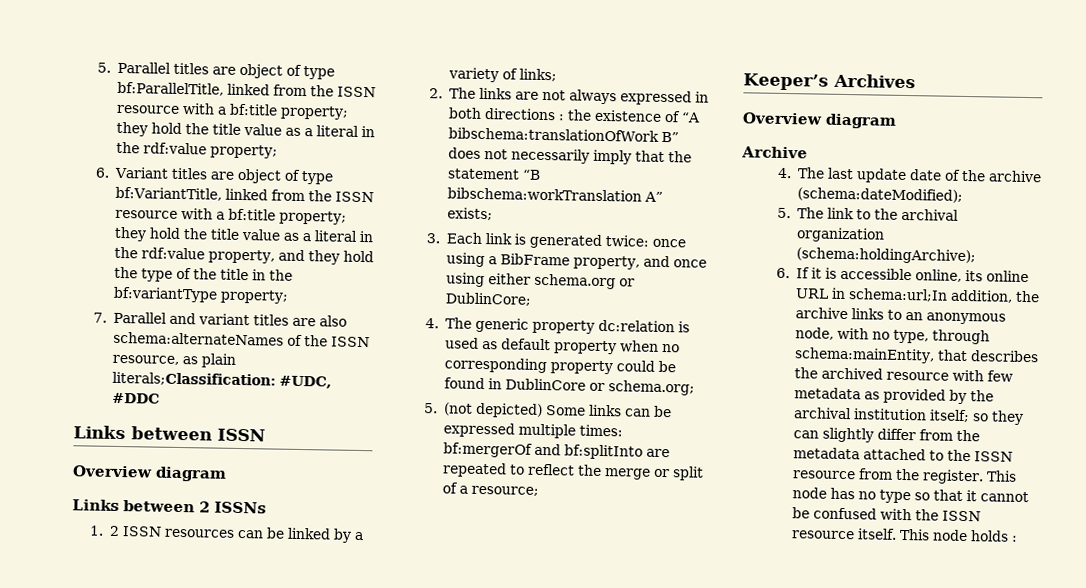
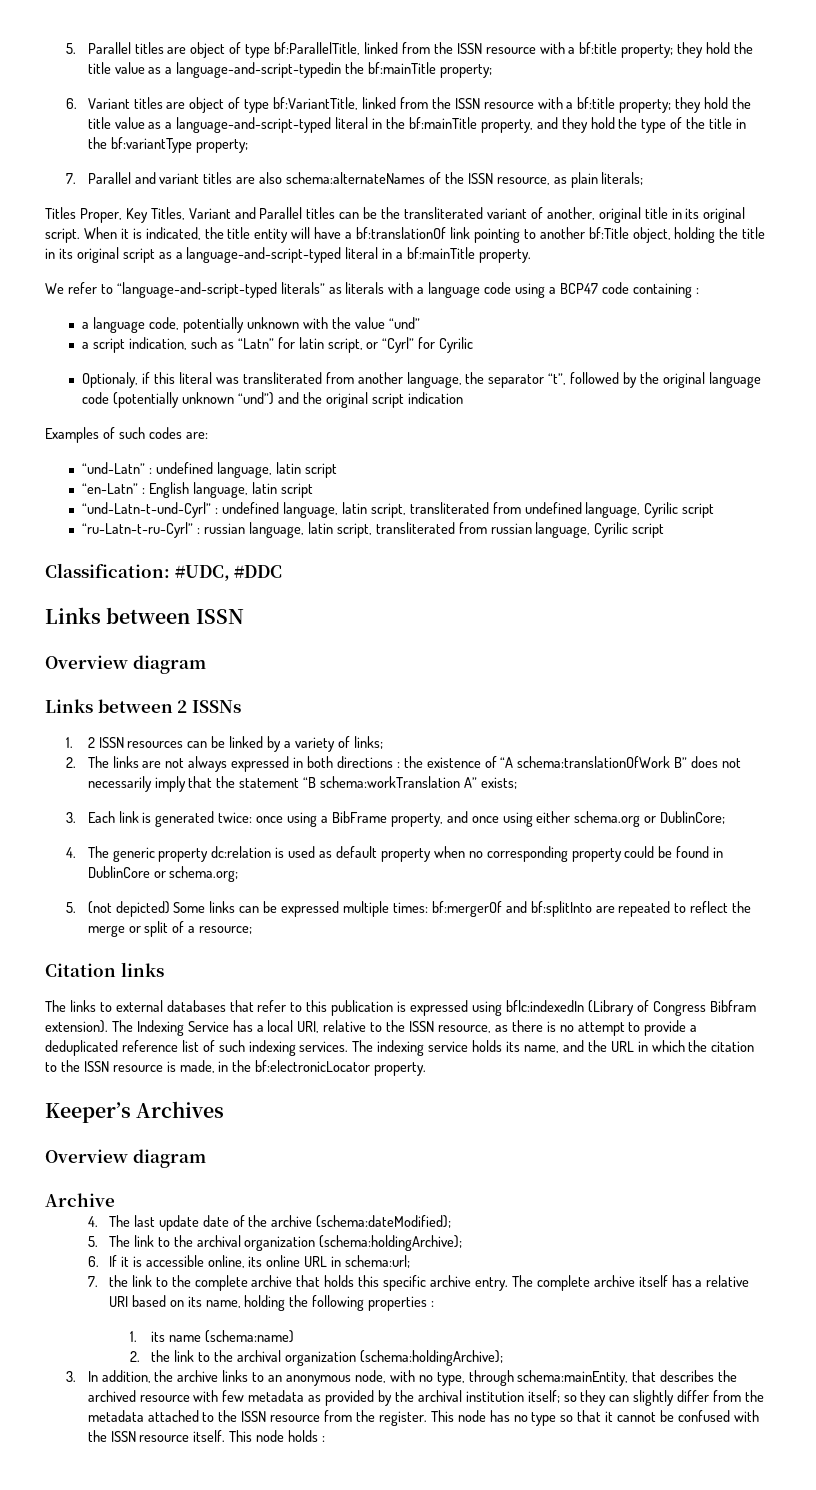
- 5. Parallel titles are object of type bf:ParallelTitle, linked from the ISSN resource with a bf:title property; they hold the title value as a literal in the rdf:value property;
+ 5. Parallel titles are object of type bf:ParallelTitle, linked from the ISSN resource with a bf:title property; they hold the title value as a language-and-script-typedin the bf:mainTitle property;
- 6. Variant titles are object of type bf:VariantTitle, linked from the ISSN resource with a bf:title property; they hold the title value as a literal in the rdf:value property, and they hold the type of the title in the bf:variantType property;
+ 6. Variant titles are object of type bf:VariantTitle, linked from the ISSN resource with a bf:title property; they hold the title value as a language-and-script-typed literal in the bf:mainTitle property, and they hold the type of the title in the bf:variantType property;
- 7. Parallel and variant titles are also schema:alternateNames of the ISSN resource, as plain literals;Classification: #UDC, #DDC
+ 7. Parallel and variant titles are also schema:alternateNames of the ISSN resource, as plain literals;
+ Titles Proper, Key Titles, Variant and Parallel titles can be the transliterated variant of another, original title in its original script. When it is indicated, the title entity will have a bf:translationOf link pointing to another bf:Title object, holding the title in its original script as a language-and-script-typed literal in a bf:mainTitle property.
+ We refer to “language-and-script-typed literals” as literals with a language code using a BCP47 code containing :
+ a language code, potentially unknown with the value “und”
+ a script indication, such as “Latn” for latin script, or “Cyrl” for Cyrilic
+ Optionaly, if this literal was transliterated from another language, the separator “t”, followed by the original language code (potentially unknown “und”) and the original script indication
+ Examples of such codes are:
+ “und-Latn” : undefined language, latin script
+ “en-Latn” : English language, latin script
+ “und-Latn-t-und-Cyrl” : undefined language, latin script, transliterated from undefined language, Cyrilic script
+ “ru-Latn-t-ru-Cyrl” : russian language, latin script, transliterated from russian language, Cyrilic script
+ Classification: #UDC, #DDC
- 2. The links are not always expressed in both directions : the existence of “A bibschema:translationOfWork B” does not necessarily imply that the statement “B bibschema:workTranslation A” exists;
+ 2. The links are not always expressed in both directions : the existence of “A schema:translationOfWork B” does not necessarily imply that the statement “B schema:workTranslation A” exists;
+ Citation links
+ The links to external databases that refer to this publication is expressed using bflc:indexedIn (Library of Congress Bibfram extension). The Indexing Service has a local URI, relative to the ISSN resource, as there is no attempt to provide a deduplicated reference list of such indexing services. The indexing service holds its name, and the URL in which the citation to the ISSN resource is made, in the bf:electronicLocator property.
- 6. If it is accessible online, its online URL in schema:url;In addition, the archive links to an anonymous node, with no type, through schema:mainEntity, that describes the archived resource with few metadata as provided by the archival institution itself; so they can slightly differ from the metadata attached to the ISSN resource from the register.
+ 6. If it is accessible online, its online URL in schema:url;
+ 7. the link to the complete archive that holds this specific archive entry. The complete archive itself has a relative URI based on its name, holding the following properties :
+ 1. its name (schema:name)
+ 2. the link to the archival organization (schema:holdingArchive);
+ 3. In addition, the archive links to an anonymous node, with no type, through schema:mainEntity, that describes the archived resource with few metadata as provided by the archival institution itself; so they can slightly differ from the metadata attached to the ISSN resource from the register.

